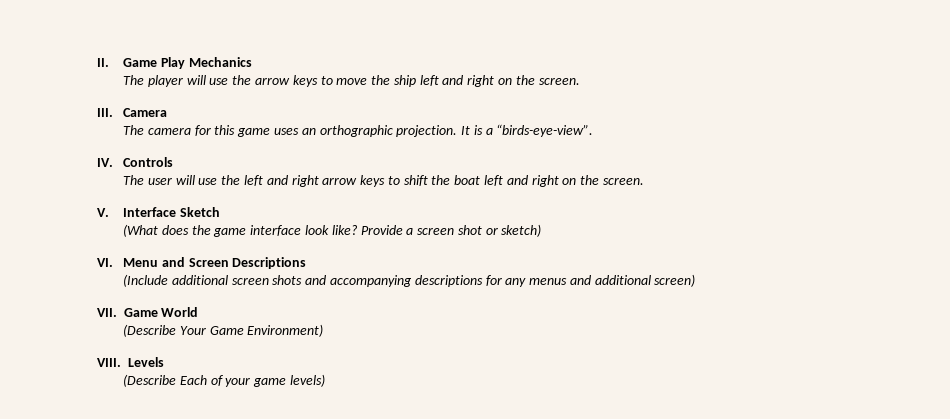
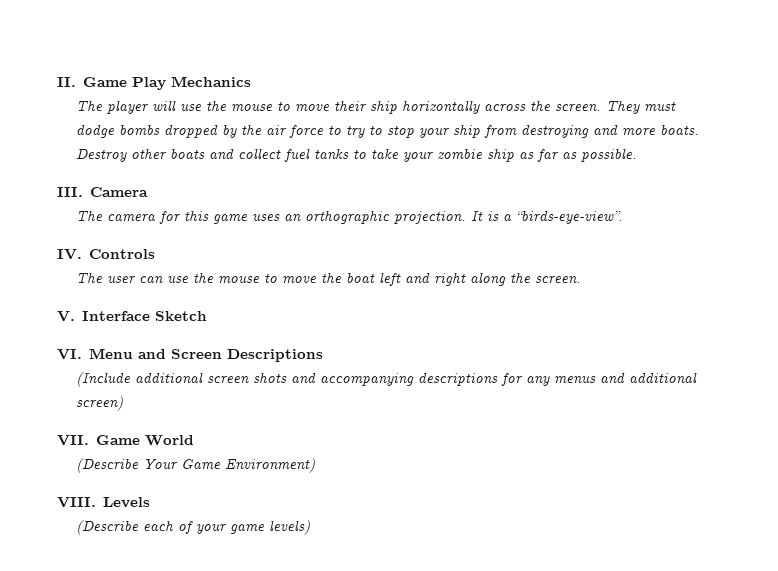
- The player will use the arrow keys to move the ship left and right on the screen.
+ The player will use the mouse to move their ship horizontally across the screen. They must dodge bombs dropped by the air force to try to stop your ship from destroying and more boats. Destroy other boats and collect fuel tanks to take your zombie ship as far as possible.
- The user will use the left and right arrow keys to shift the boat left and right on the screen.
+ The user can use the mouse to move the boat left and right along the screen.
- (What does the game interface look like? Provide a screen shot or sketch)
- (Describe Each of your game levels)
+ (Describe each of your game levels)

